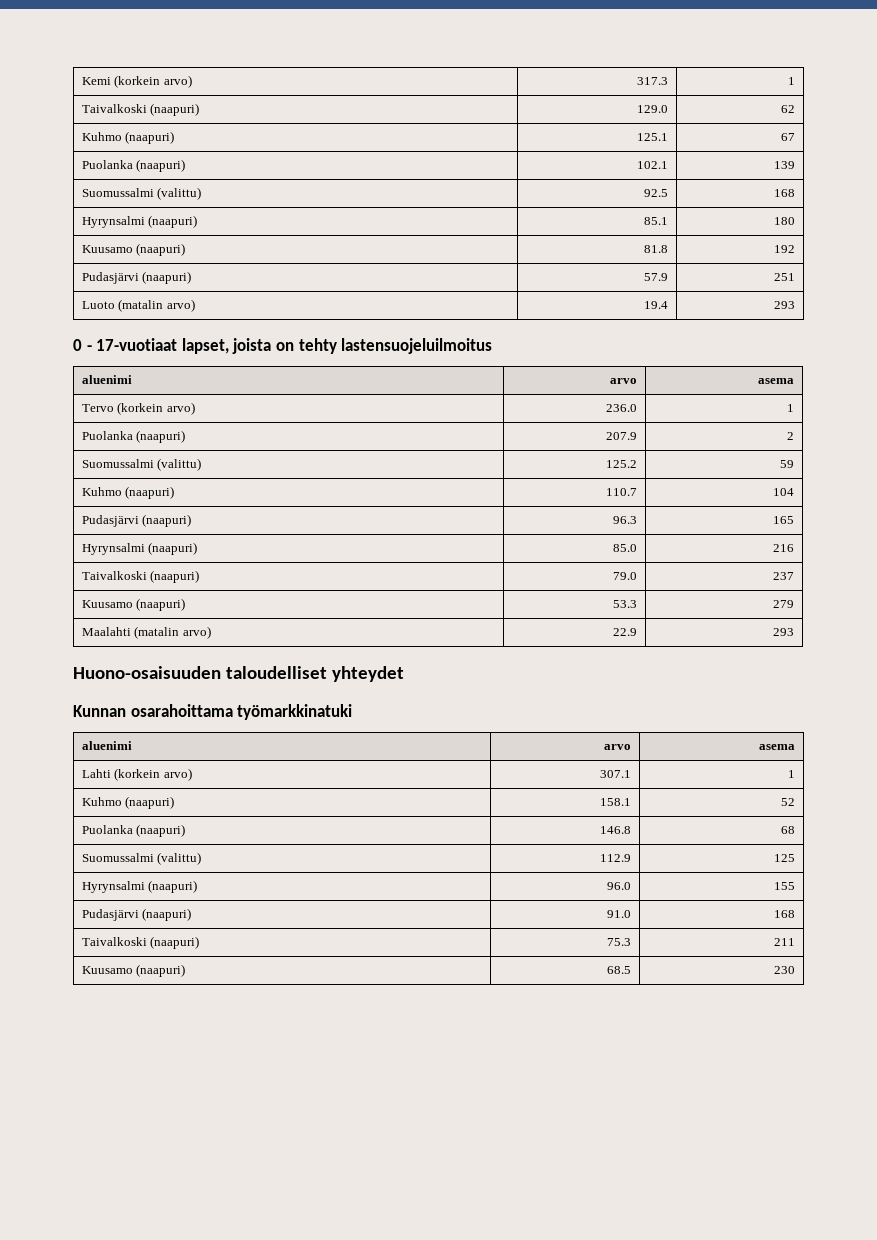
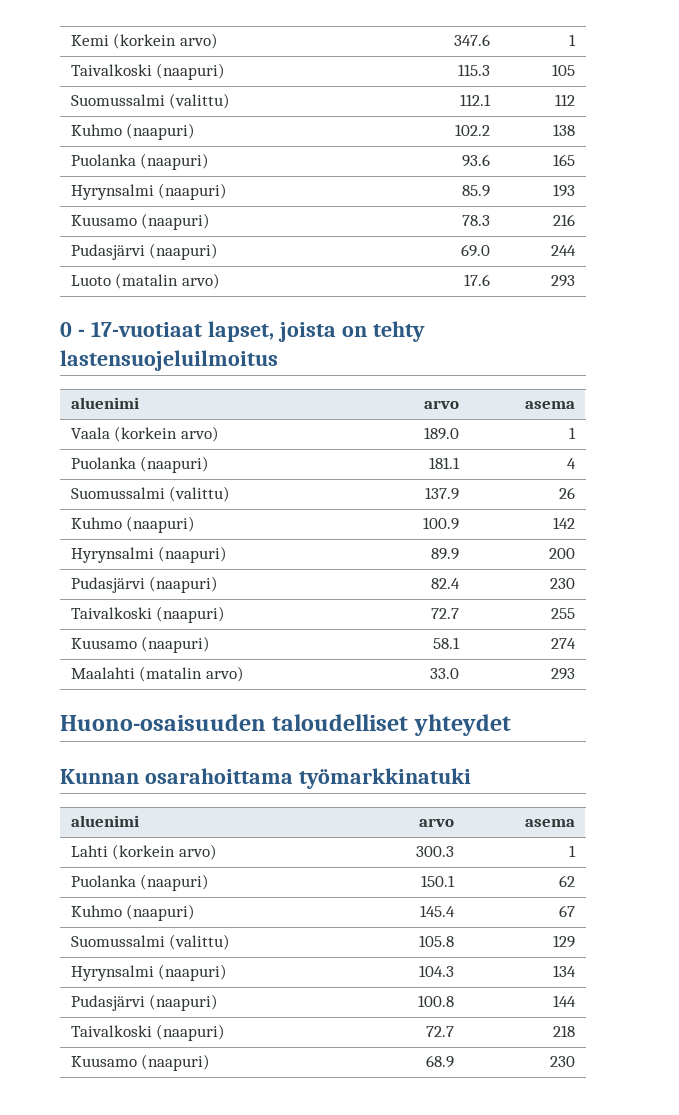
- Kemi (korkein arvo) | 317.3 | 1
+ Kemi (korkein arvo) | 347.6 | 1
- Taivalkoski (naapuri) | 129.0 | 62
- Kuhmo (naapuri) | 125.1 | 67
- Puolanka (naapuri) | 102.1 | 139
- Suomussalmi (valittu) | 92.5 | 168
- Hyrynsalmi (naapuri) | 85.1 | 180
- Kuusamo (naapuri) | 81.8 | 192
- Pudasjärvi (naapuri) | 57.9 | 251
+ Taivalkoski (naapuri) | 115.3 | 105
+ Suomussalmi (valittu) | 112.1 | 112
+ Kuhmo (naapuri) | 102.2 | 138
+ Puolanka (naapuri) | 93.6 | 165
+ Hyrynsalmi (naapuri) | 85.9 | 193
+ Kuusamo (naapuri) | 78.3 | 216
+ Pudasjärvi (naapuri) | 69.0 | 244
- Luoto (matalin arvo) | 19.4 | 293
+ Luoto (matalin arvo) | 17.6 | 293
- Tervo (korkein arvo) | 236.0 | 1
- Puolanka (naapuri) | 207.9 | 2
- Suomussalmi (valittu) | 125.2 | 59
- Kuhmo (naapuri) | 110.7 | 104
- Pudasjärvi (naapuri) | 96.3 | 165
- Hyrynsalmi (naapuri) | 85.0 | 216
- Taivalkoski (naapuri) | 79.0 | 237
- Kuusamo (naapuri) | 53.3 | 279
+ Vaala (korkein arvo) | 189.0 | 1
+ Puolanka (naapuri) | 181.1 | 4
+ Suomussalmi (valittu) | 137.9 | 26
+ Kuhmo (naapuri) | 100.9 | 142
+ Hyrynsalmi (naapuri) | 89.9 | 200
+ Pudasjärvi (naapuri) | 82.4 | 230
+ Taivalkoski (naapuri) | 72.7 | 255
+ Kuusamo (naapuri) | 58.1 | 274
- Maalahti (matalin arvo) | 22.9 | 293
+ Maalahti (matalin arvo) | 33.0 | 293
- Lahti (korkein arvo) | 307.1 | 1
- Kuhmo (naapuri) | 158.1 | 52
- Puolanka (naapuri) | 146.8 | 68
- Suomussalmi (valittu) | 112.9 | 125
- Hyrynsalmi (naapuri) | 96.0 | 155
- Pudasjärvi (naapuri) | 91.0 | 168
- Taivalkoski (naapuri) | 75.3 | 211
- Kuusamo (naapuri) | 68.5 | 230
+ Lahti (korkein arvo) | 300.3 | 1
+ Puolanka (naapuri) | 150.1 | 62
+ Kuhmo (naapuri) | 145.4 | 67
+ Suomussalmi (valittu) | 105.8 | 129
+ Hyrynsalmi (naapuri) | 104.3 | 134
+ Pudasjärvi (naapuri) | 100.8 | 144
+ Taivalkoski (naapuri) | 72.7 | 218
+ Kuusamo (naapuri) | 68.9 | 230

